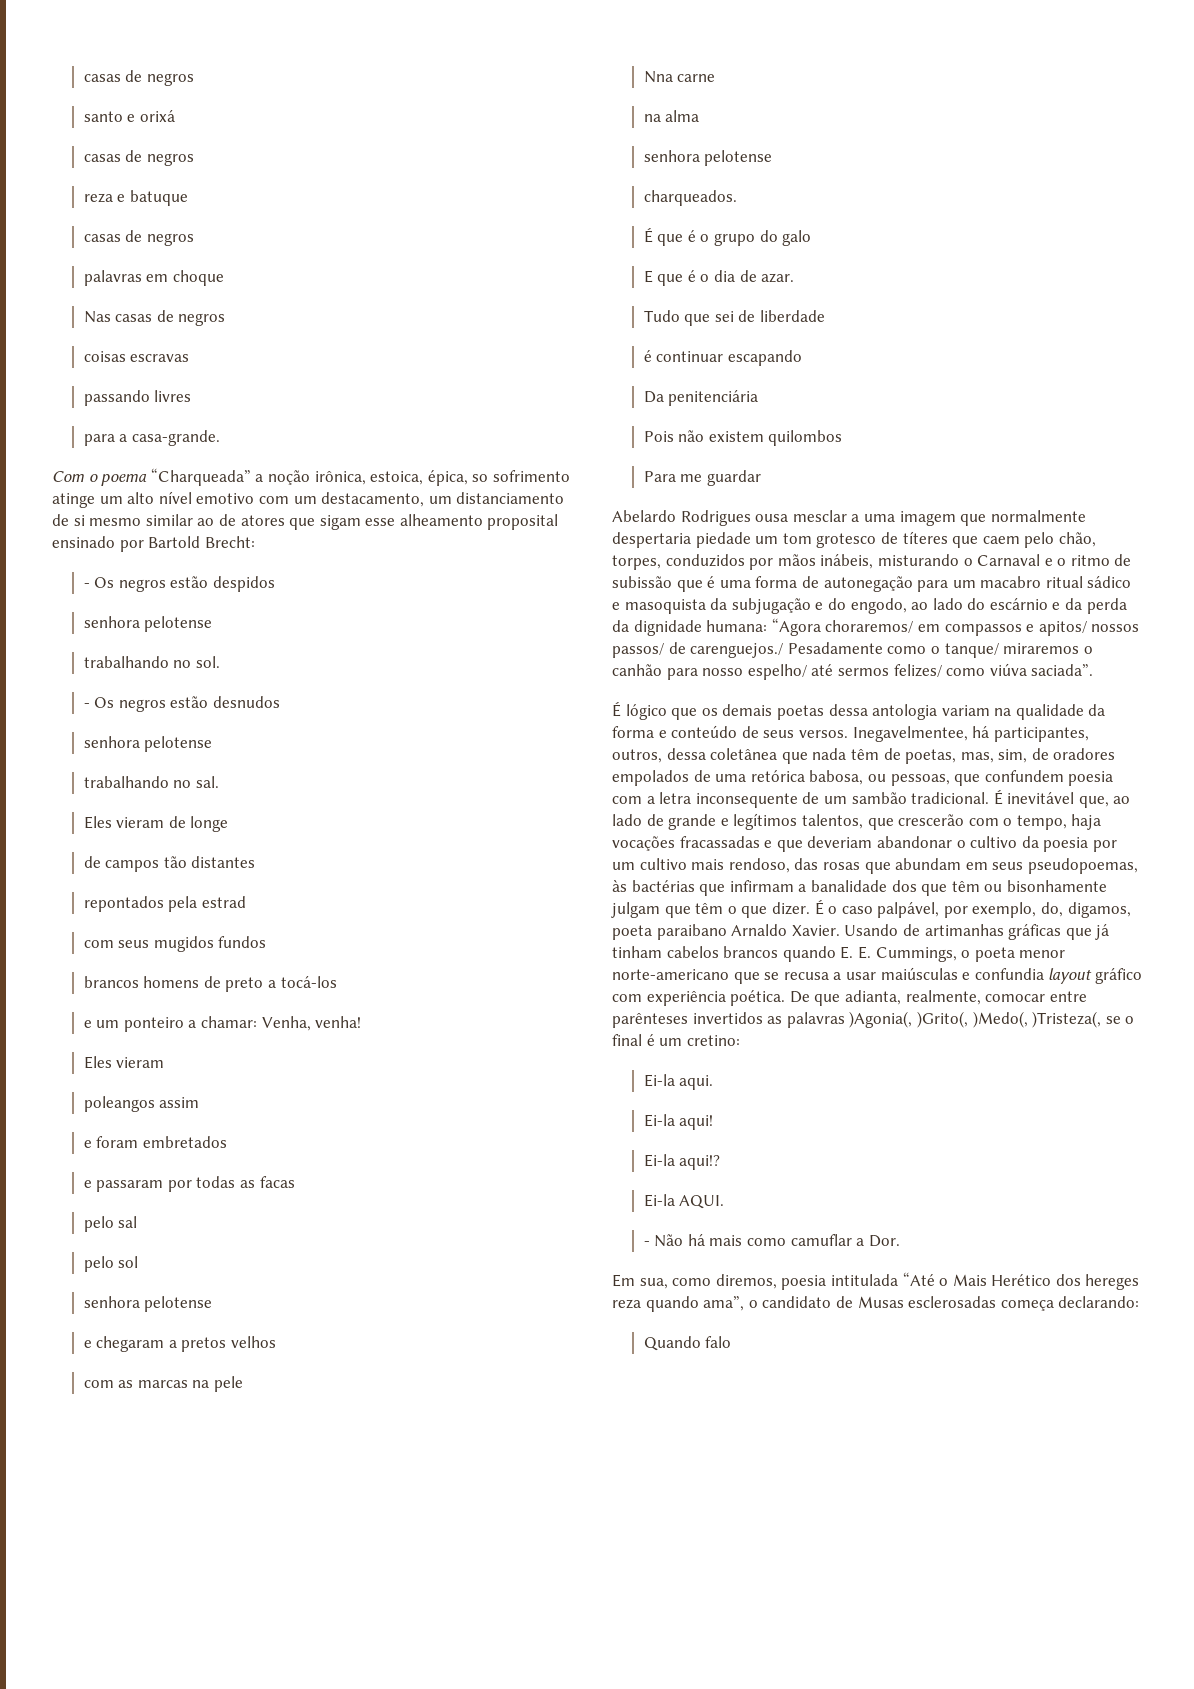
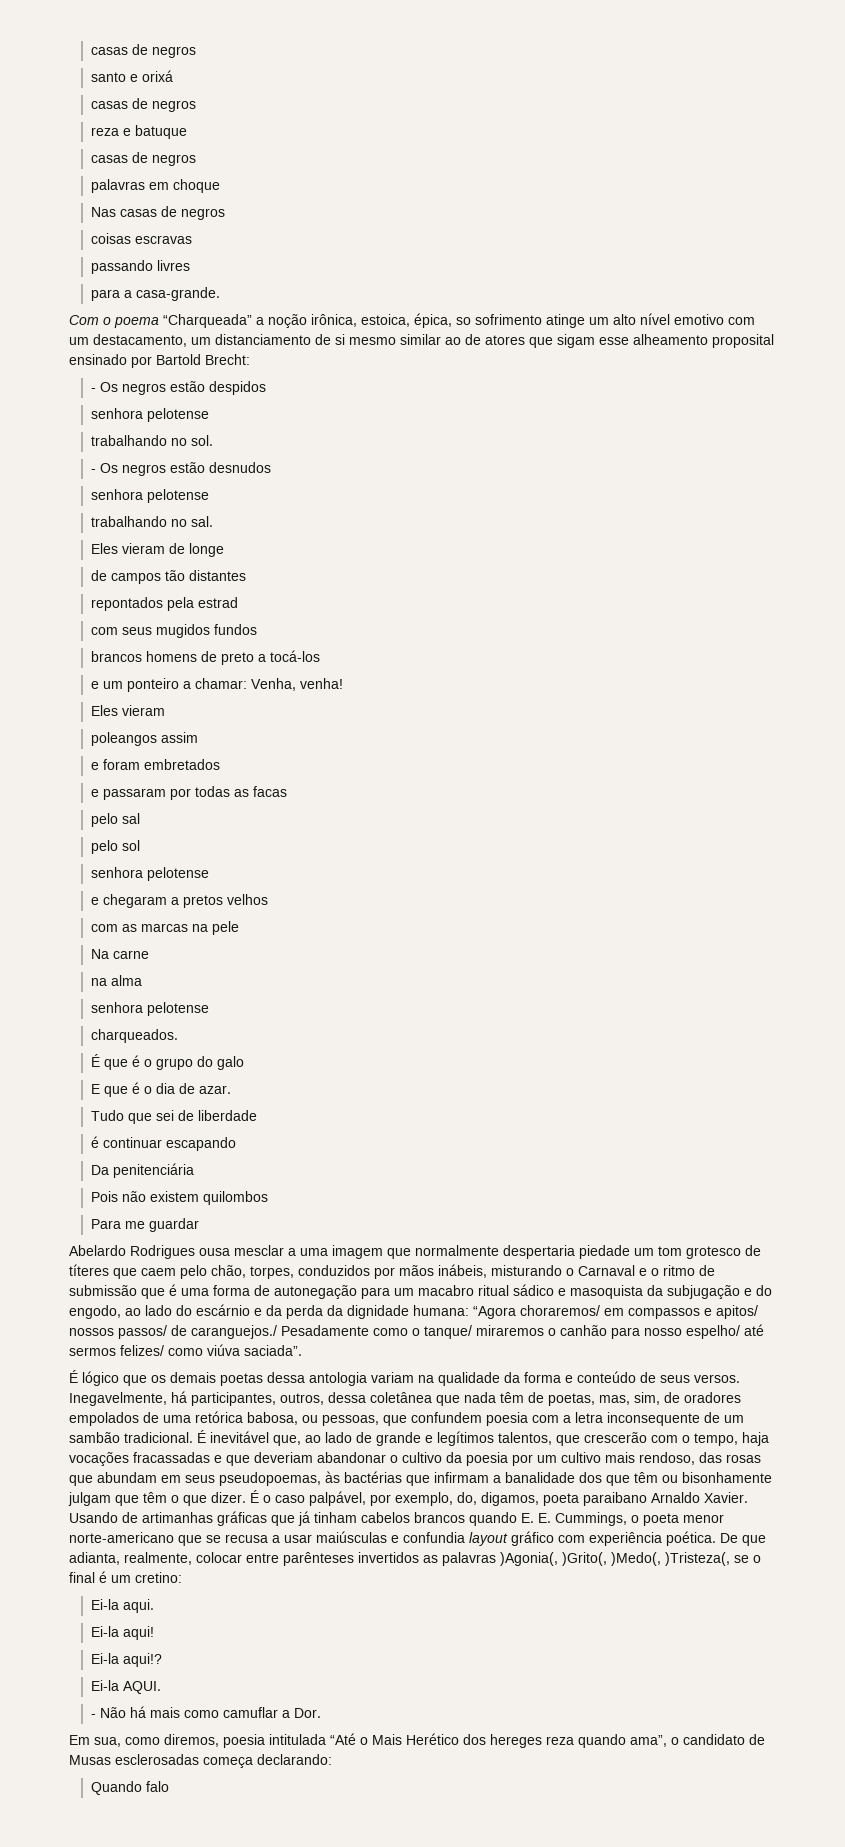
- Nna carne
+ Na carne
- Abelardo Rodrigues ousa mesclar a uma imagem que normalmente despertaria piedade um tom grotesco de títeres que caem pelo chão, torpes, conduzidos por mãos inábeis, misturando o Carnaval e o ritmo de subissão que é uma forma de autonegação para um macabro ritual sádico e masoquista da subjugação e do engodo, ao lado do escárnio e da perda da dignidade humana:
+ Abelardo Rodrigues ousa mesclar a uma imagem que normalmente despertaria piedade um tom grotesco de títeres que caem pelo chão, torpes, conduzidos por mãos inábeis, misturando o Carnaval e o ritmo de submissão que é uma forma de autonegação para um macabro ritual sádico e masoquista da subjugação e do engodo, ao lado do escárnio e da perda da dignidade humana:
- “Agora choraremos/ em compassos e apitos/ nossos passos/ de carenguejos./ Pesadamente como o tanque/ miraremos o canhão para nosso espelho/ até sermos felizes/ como viúva saciada”.
+ “Agora choraremos/ em compassos e apitos/ nossos passos/ de caranguejos./ Pesadamente como o tanque/ miraremos o canhão para nosso espelho/ até sermos felizes/ como viúva saciada”.
- Inegavelmentee, há participantes, outros, dessa coletânea que nada têm de poetas, mas, sim, de oradores empolados de uma retórica babosa, ou pessoas, que confundem poesia com a letra inconsequente de um sambão tradicional.
+ Inegavelmente, há participantes, outros, dessa coletânea que nada têm de poetas, mas, sim, de oradores empolados de uma retórica babosa, ou pessoas, que confundem poesia com a letra inconsequente de um sambão tradicional.
- De que adianta, realmente, comocar entre parênteses invertidos as palavras )Agonia(, )Grito(, )Medo(, )Tristeza(, se o final é um cretino:
+ De que adianta, realmente, colocar entre parênteses invertidos as palavras )Agonia(, )Grito(, )Medo(, )Tristeza(, se o final é um cretino:

